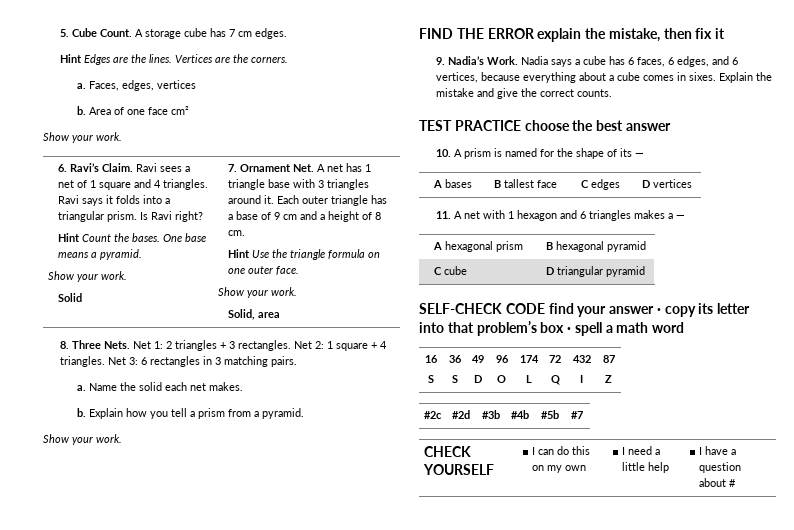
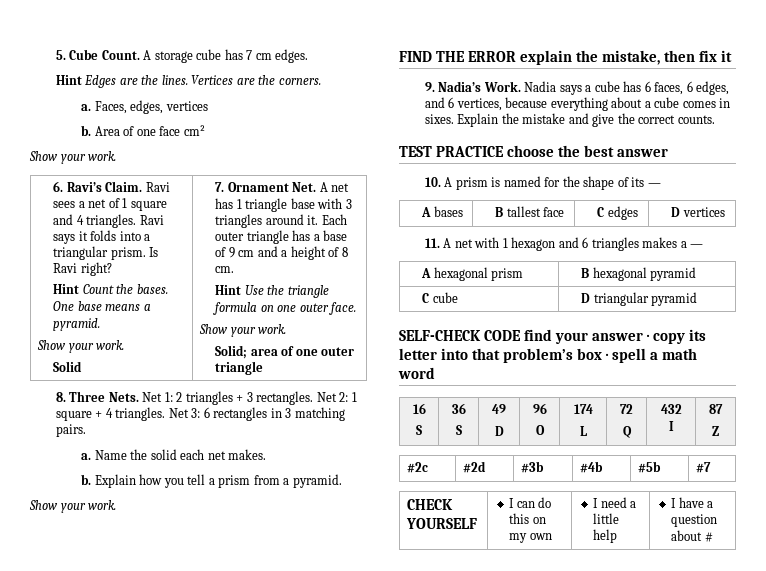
- Solid, area
+ Solid; area of one outer triangle

